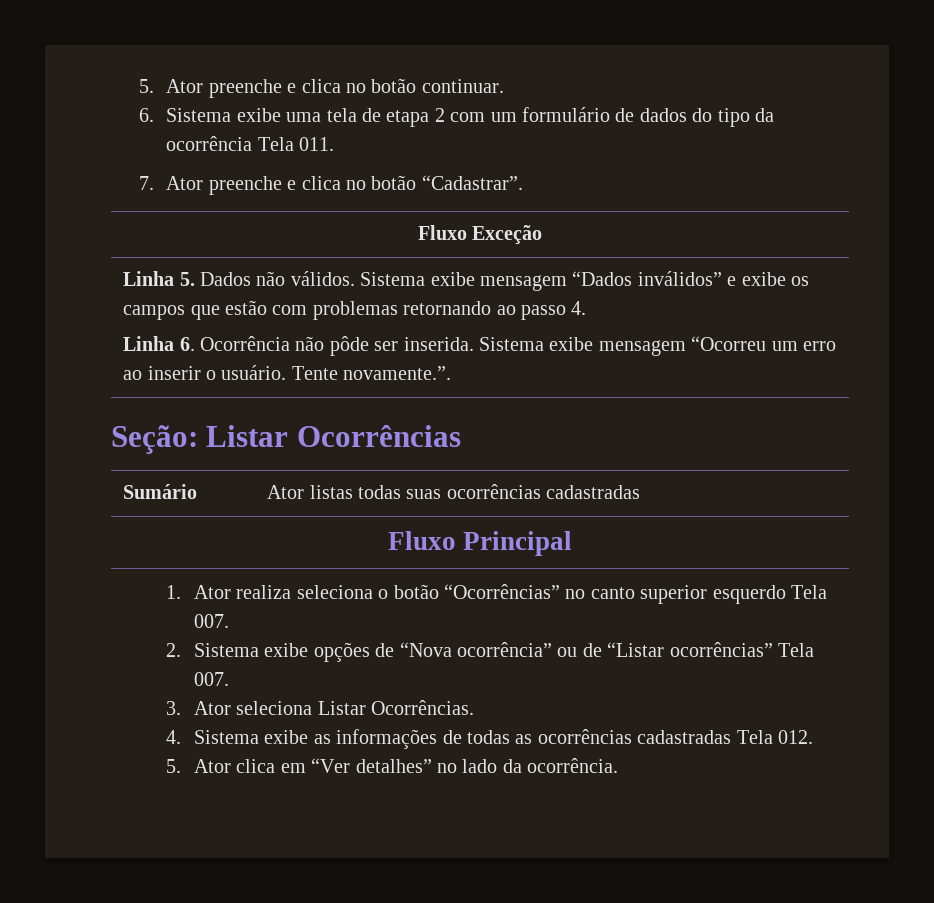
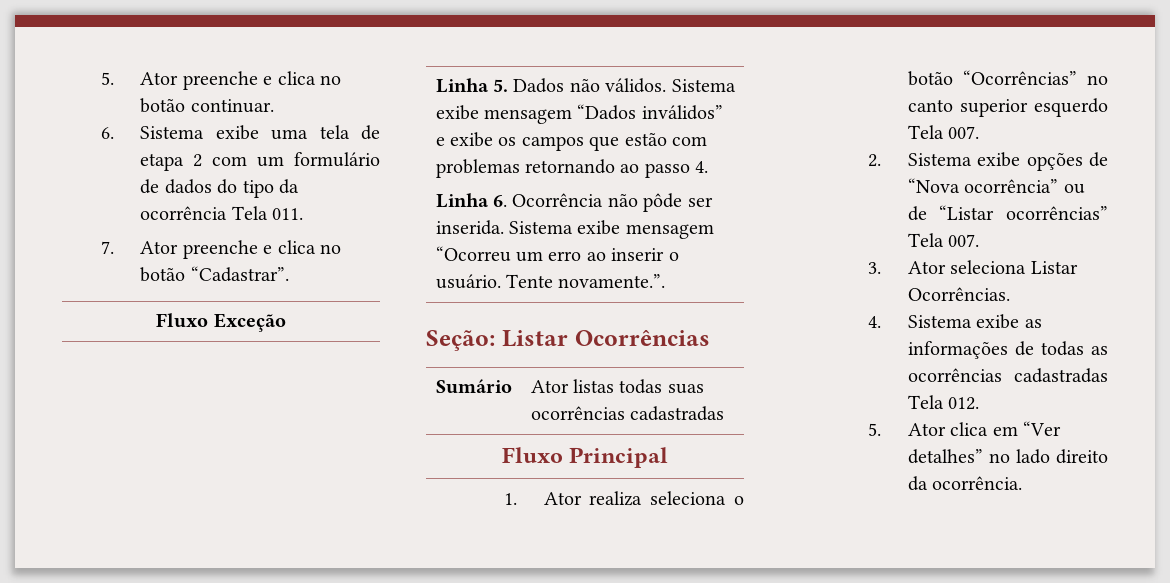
- 5. Ator clica em “Ver detalhes” no lado da ocorrência.
+ 5. Ator clica em “Ver detalhes” no lado direito da ocorrência.

